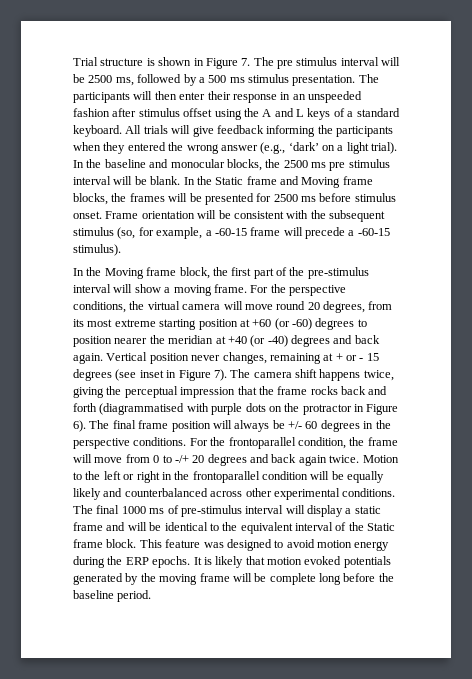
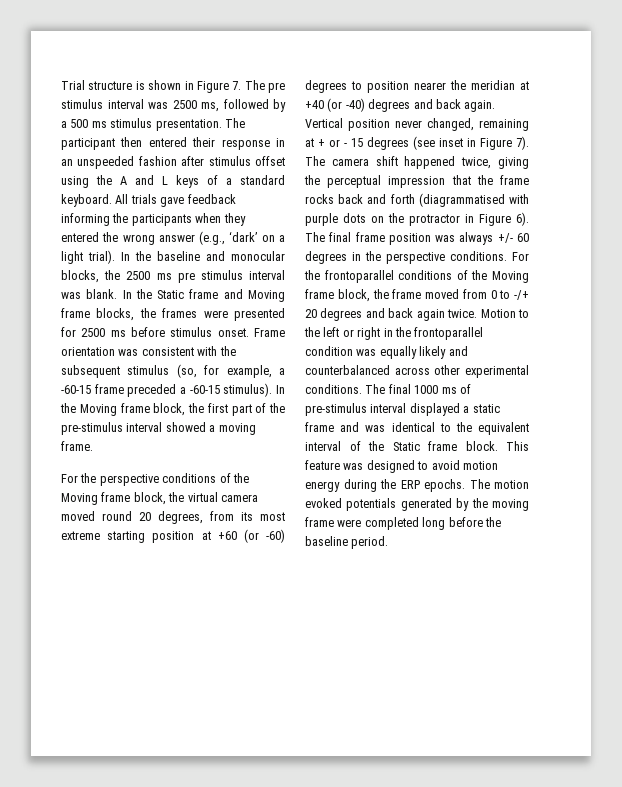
- Trial structure is shown in Figure 7. The pre stimulus interval will be 2500 ms, followed by a 500 ms stimulus presentation.
+ Trial structure is shown in Figure 7. The pre stimulus interval was 2500 ms, followed by a 500 ms stimulus presentation.
- The participants will then enter their response in an unspeeded fashion after stimulus offset using the A and L keys of a standard keyboard.
+ The participant then entered their response in an unspeeded fashion after stimulus offset using the A and L keys of a standard keyboard.
- All trials will give feedback informing the participants when they entered the wrong answer (e.g., ‘dark’ on a light trial).
+ All trials gave feedback informing the participants when they entered the wrong answer (e.g., ‘dark’ on a light trial).
- In the baseline and monocular blocks, the 2500 ms pre stimulus interval will be blank.
+ In the baseline and monocular blocks, the 2500 ms pre stimulus interval was blank.
- In the Static frame and Moving frame blocks, the frames will be presented for 2500 ms before stimulus onset.
+ In the Static frame and Moving frame blocks, the frames were presented for 2500 ms before stimulus onset.
- Frame orientation will be consistent with the subsequent stimulus (so, for example, a -60-15 frame will precede a -60-15 stimulus).
- In the Moving frame block, the first part of the pre-stimulus interval will show a moving frame. For the perspective conditions, the virtual camera will move round 20 degrees, from its most extreme starting position at +60 (or -60) degrees to position nearer the meridian at +40 (or -40) degrees and back again.
+ Frame orientation was consistent with the subsequent stimulus (so, for example, a -60-15 frame preceded a -60-15 stimulus). In the Moving frame block, the first part of the pre-stimulus interval showed a moving frame.
+ For the perspective conditions of the Moving frame block, the virtual camera moved round 20 degrees, from its most extreme starting position at +60 (or -60) degrees to position nearer the meridian at +40 (or -40) degrees and back again.
- Vertical position never changes, remaining at + or - 15 degrees (see inset in Figure 7).
+ Vertical position never changed, remaining at + or - 15 degrees (see inset in Figure 7).
- The camera shift happens twice, giving the perceptual impression that the frame rocks back and forth (diagrammatised with purple dots on the protractor in Figure 6).
+ The camera shift happened twice, giving the perceptual impression that the frame rocks back and forth (diagrammatised with purple dots on the protractor in Figure 6).
- The final frame position will always be +/- 60 degrees in the perspective conditions.
+ The final frame position was always +/- 60 degrees in the perspective conditions.
- For the frontoparallel condition, the frame will move from 0 to -/+ 20 degrees and back again twice.
+ For the frontoparallel conditions of the Moving frame block, the frame moved from 0 to -/+ 20 degrees and back again twice.
- Motion to the left or right in the frontoparallel condition will be equally likely and counterbalanced across other experimental conditions.
+ Motion to the left or right in the frontoparallel condition was equally likely and counterbalanced across other experimental conditions.
- The final 1000 ms of pre-stimulus interval will display a static frame and will be identical to the equivalent interval of the Static frame block.
+ The final 1000 ms of pre-stimulus interval displayed a static frame and was identical to the equivalent interval of the Static frame block.
- It is likely that motion evoked potentials generated by the moving frame will be complete long before the baseline period.
+ The motion evoked potentials generated by the moving frame were completed long before the baseline period.

